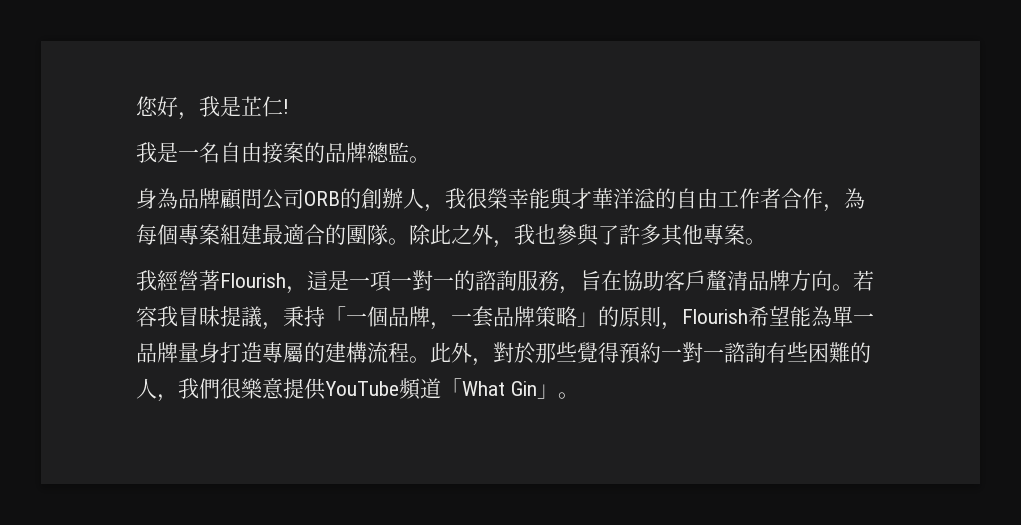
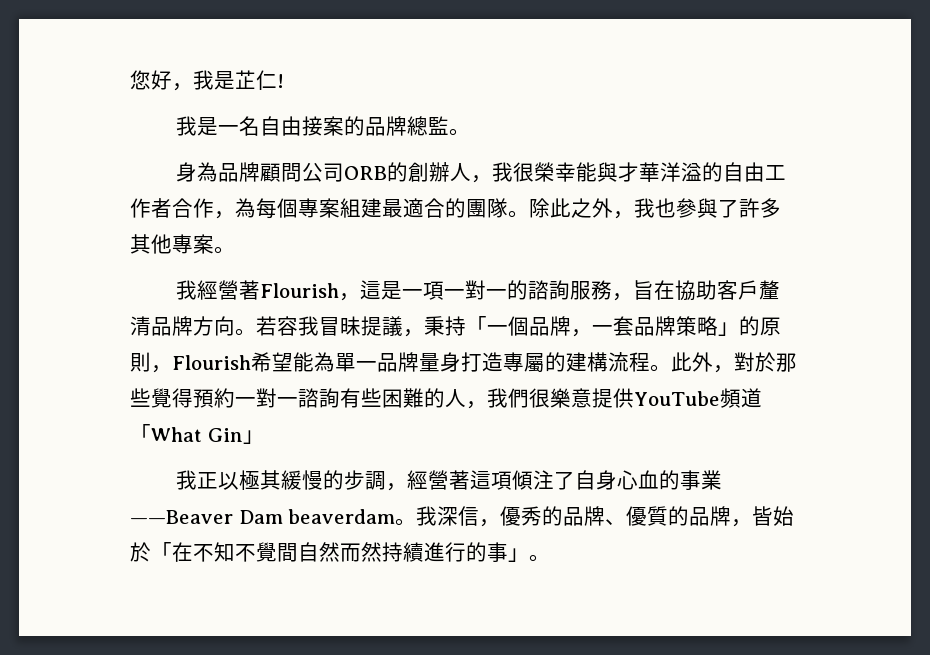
- 此外，對於那些覺得預約一對一諮詢有些困難的人，我們很樂意提供YouTube頻道「What Gin」。
+ 此外，對於那些覺得預約一對一諮詢有些困難的人，我們很樂意提供YouTube頻道「What Gin」
+ 我正以極其緩慢的步調，經營著這項傾注了自身心血的事業——Beaver Dam beaverdam。我深信，優秀的品牌、優質的品牌，皆始於「在不知不覺間自然而然持續進行的事」。

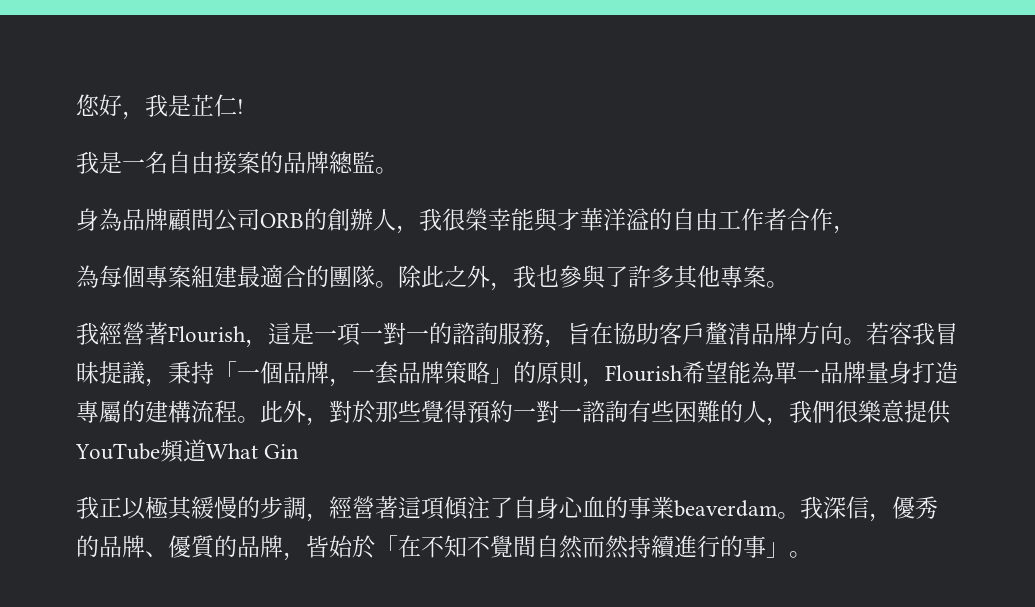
- 身為品牌顧問公司ORB的創辦人，我很榮幸能與才華洋溢的自由工作者合作，為每個專案組建最適合的團隊。
+ 身為品牌顧問公司ORB的創辦人，我很榮幸能與才華洋溢的自由工作者合作，
+ 為每個專案組建最適合的團隊。
- 此外，對於那些覺得預約一對一諮詢有些困難的人，我們很樂意提供YouTube頻道「What Gin」
+ 此外，對於那些覺得預約一對一諮詢有些困難的人，我們很樂意提供YouTube頻道What Gin
- 我正以極其緩慢的步調，經營著這項傾注了自身心血的事業——Beaver Dam beaverdam。
+ 我正以極其緩慢的步調，經營著這項傾注了自身心血的事業beaverdam。

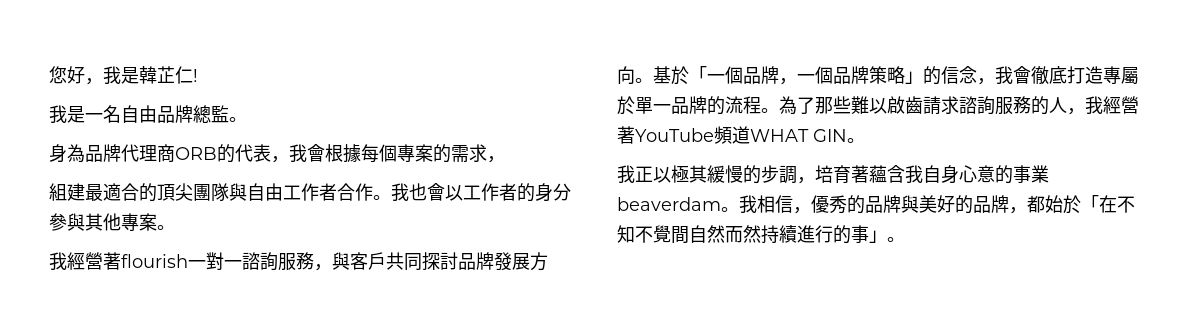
- 您好，我是芷仁!
+ 您好，我是韓芷仁!
- 我是一名自由接案的品牌總監。
+ 我是一名自由品牌總監。
- 身為品牌顧問公司ORB的創辦人，我很榮幸能與才華洋溢的自由工作者合作，
- 為每個專案組建最適合的團隊。除此之外，我也參與了許多其他專案。
+ 身為品牌代理商ORB的代表，我會根據每個專案的需求，
+ 組建最適合的頂尖團隊與自由工作者合作。我也會以工作者的身分參與其他專案。
- 我經營著Flourish，這是一項一對一的諮詢服務，旨在協助客戶釐清品牌方向。若容我冒昧提議，秉持「一個品牌，一套品牌策略」的原則，Flourish希望能為單一品牌量身打造專屬的建構流程。此外，對於那些覺得預約一對一諮詢有些困難的人，我們很樂意提供YouTube頻道What Gin
+ 我經營著flourish一對一諮詢服務，與客戶共同探討品牌發展方向。基於「一個品牌，一個品牌策略」的信念，我會徹底打造專屬於單一品牌的流程。為了那些難以啟齒請求諮詢服務的人，我經營著YouTube頻道WHAT GIN。
- 我正以極其緩慢的步調，經營著這項傾注了自身心血的事業beaverdam。
+ 我正以極其緩慢的步調，培育著蘊含我自身心意的事業beaverdam。
- 我深信，優秀的品牌、優質的品牌，皆始於「在不知不覺間自然而然持續進行的事」。
+ 我相信，優秀的品牌與美好的品牌，都始於「在不知不覺間自然而然持續進行的事」。

